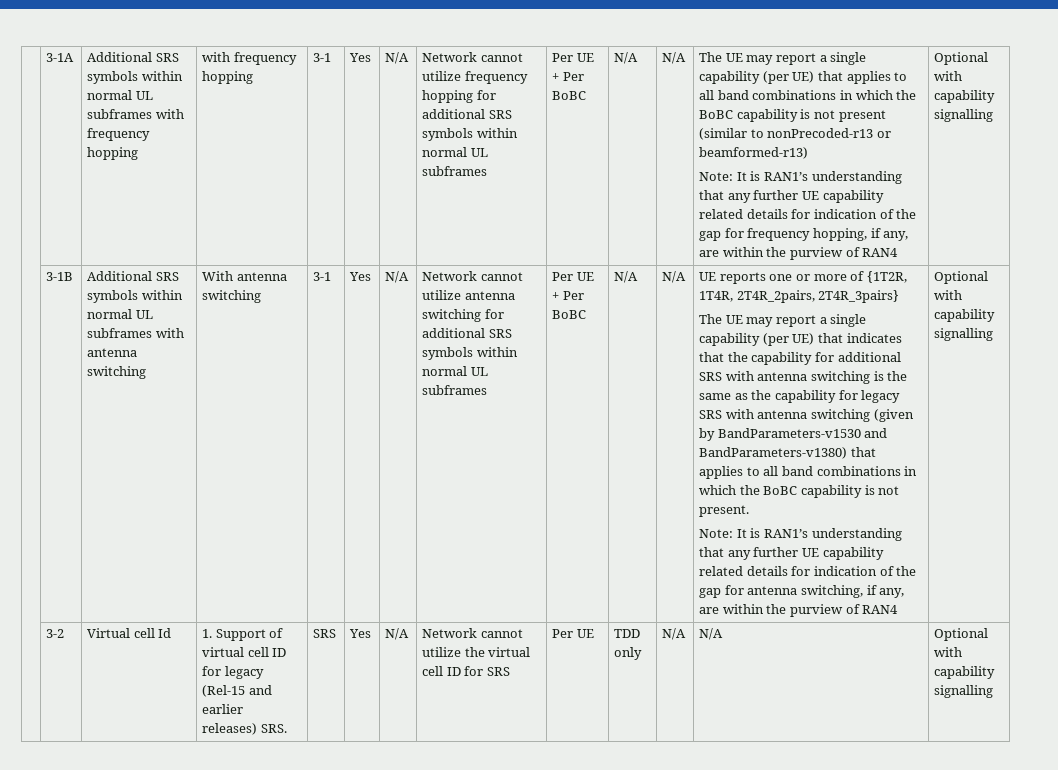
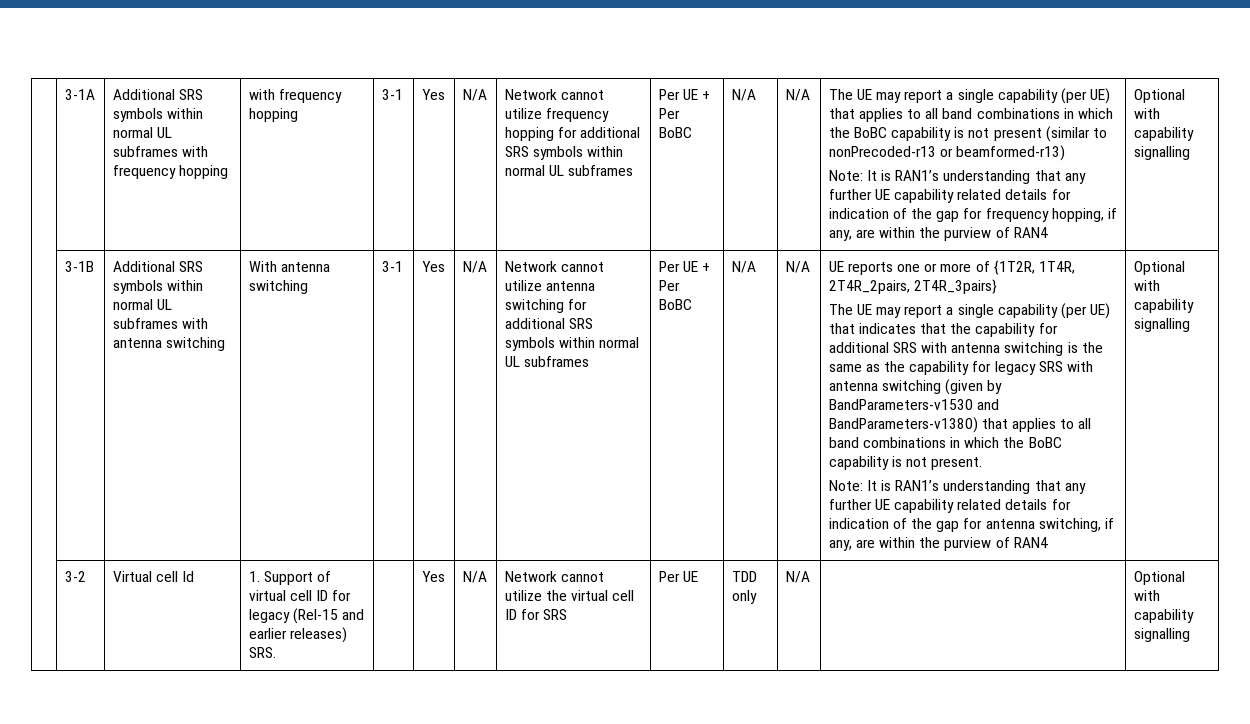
- | 3-2 | Virtual cell Id | 1. Support of virtual cell ID for legacy (Rel-15 and earlier releases) SRS. | SRS | Yes | N/A | Network cannot utilize the virtual cell ID for SRS | Per UE | TDD only | N/A | N/A | Optional with capability signalling
+ | 3-2 | Virtual cell Id | 1. Support of virtual cell ID for legacy (Rel-15 and earlier releases) SRS. | | Yes | N/A | Network cannot utilize the virtual cell ID for SRS | Per UE | TDD only | N/A | | Optional with capability signalling

